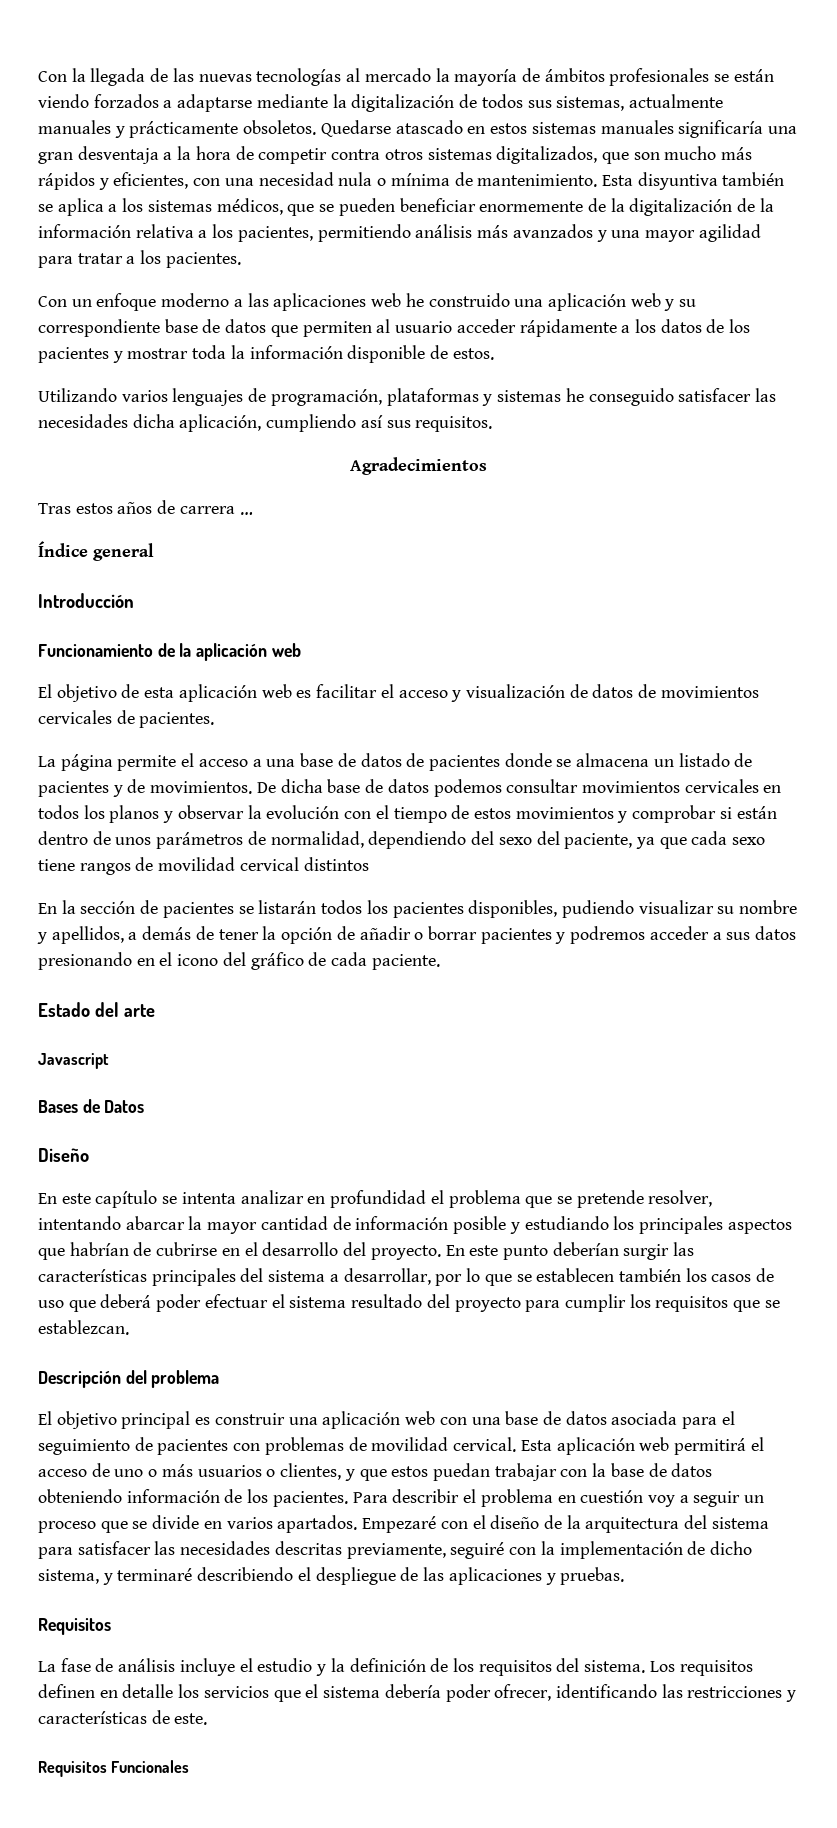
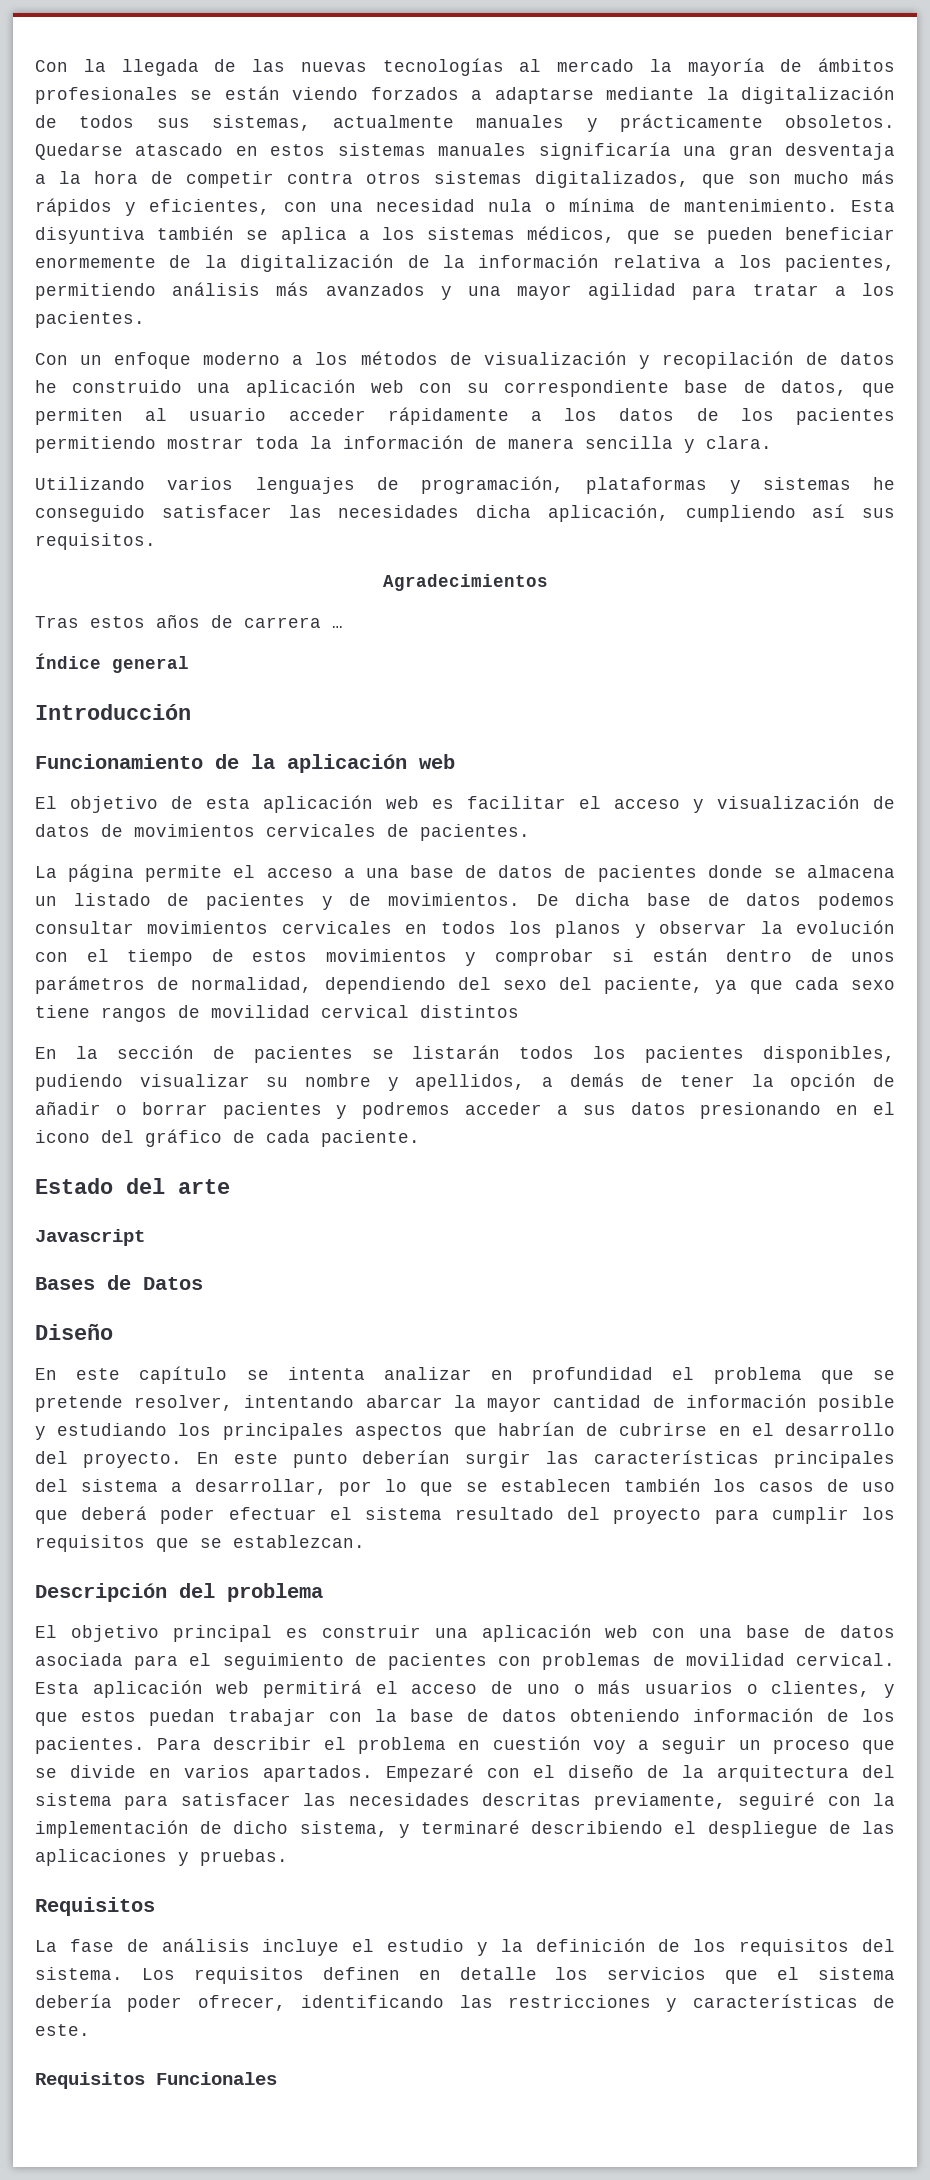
- Con un enfoque moderno a las aplicaciones web he construido una aplicación web y su correspondiente base de datos que permiten al usuario acceder rápidamente a los datos de los pacientes y mostrar toda la información disponible de estos.
+ Con un enfoque moderno a los métodos de visualización y recopilación de datos he construido una aplicación web con su correspondiente base de datos, que permiten al usuario acceder rápidamente a los datos de los pacientes permitiendo mostrar toda la información de manera sencilla y clara.

